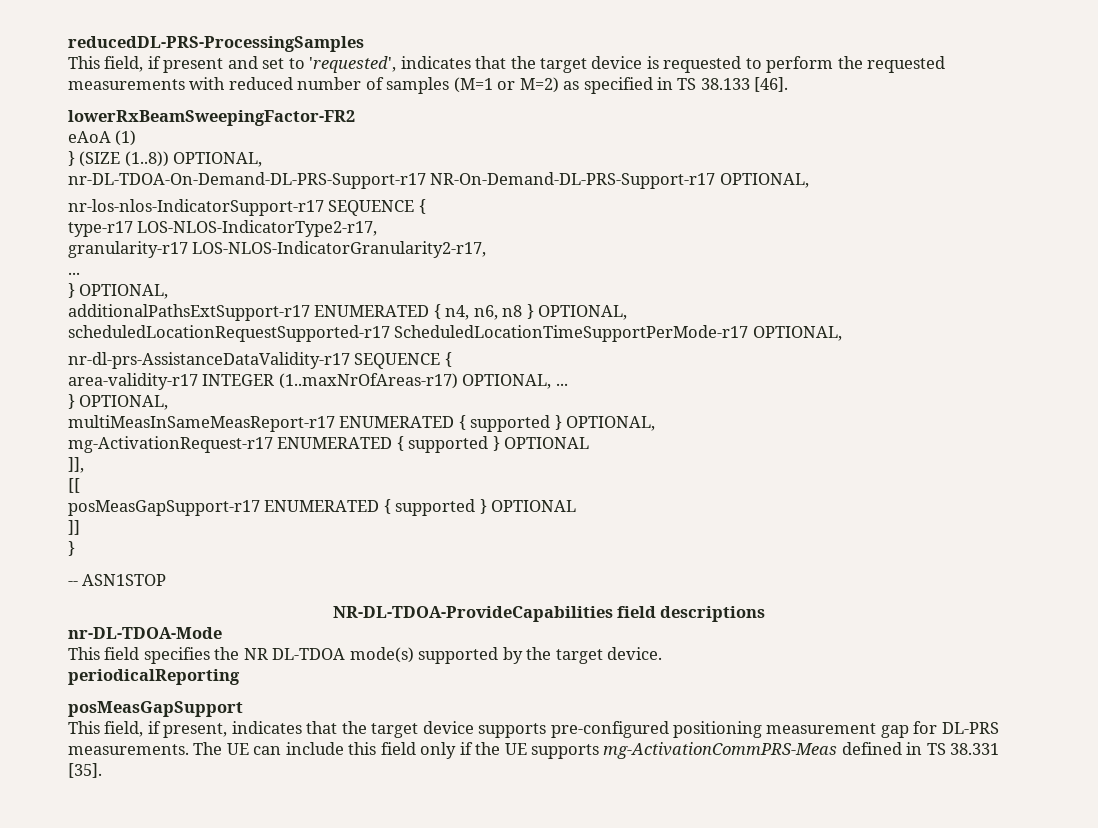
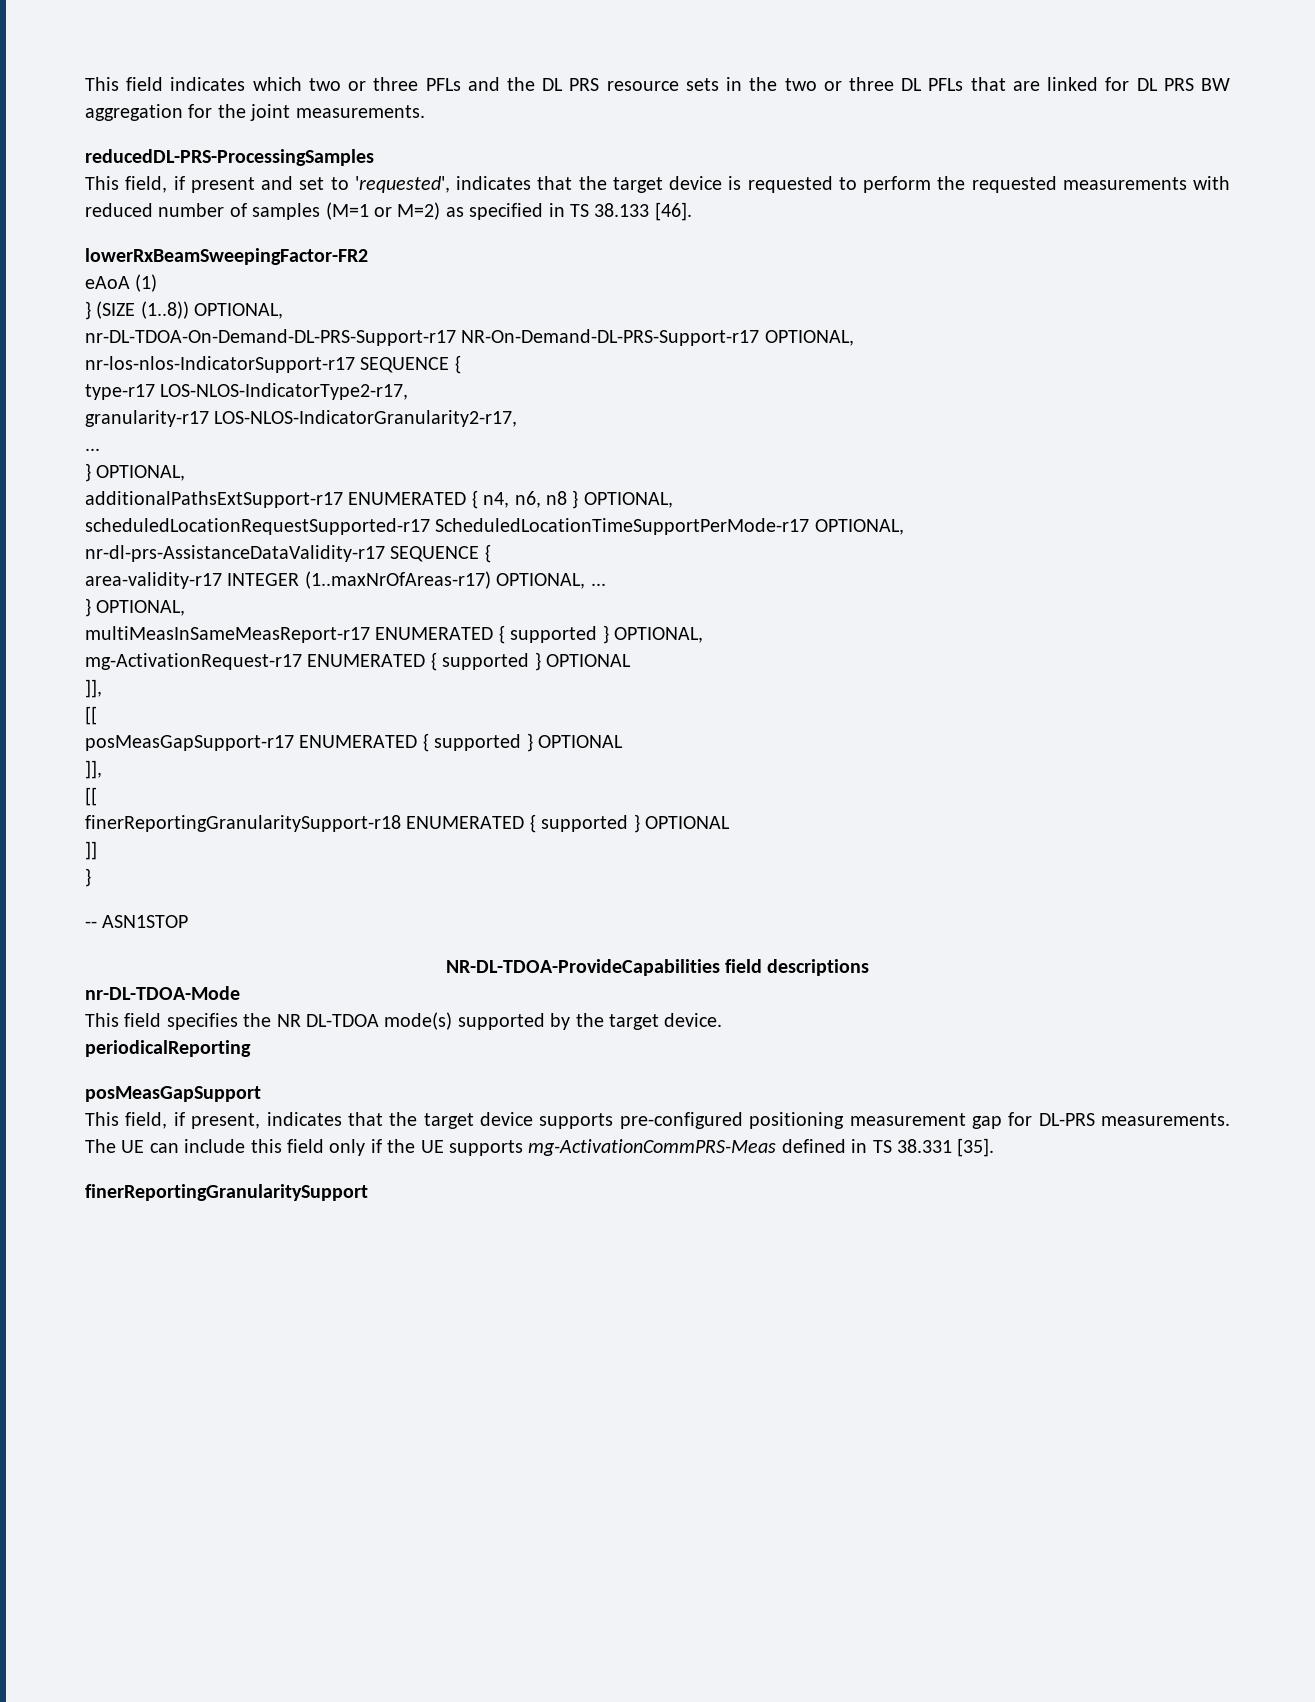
+ This field indicates which two or three PFLs and the DL PRS resource sets in the two or three DL PFLs that are linked for DL PRS BW aggregation for the joint measurements.
  posMeasGapSupport-r17 ENUMERATED { supported } OPTIONAL
+ ]],
+ [[
+ finerReportingGranularitySupport-r18 ENUMERATED { supported } OPTIONAL
+ finerReportingGranularitySupport

